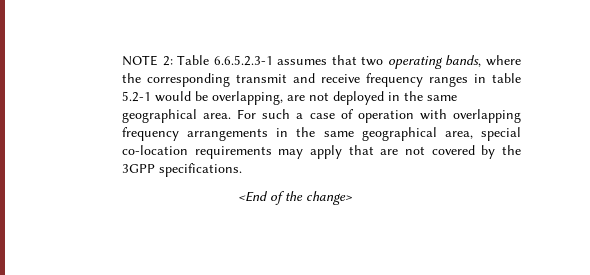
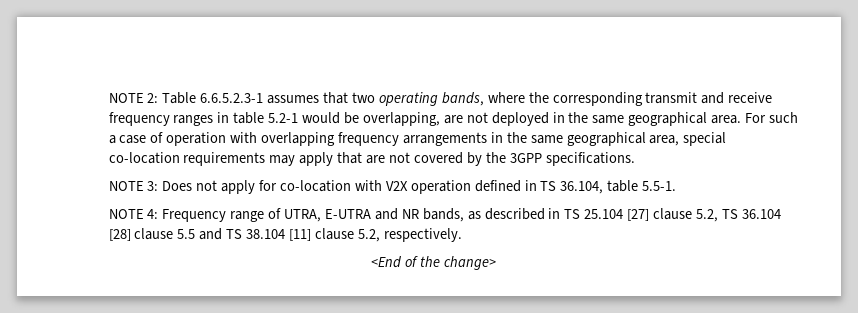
+ NOTE 3: Does not apply for co-location with V2X operation defined in TS 36.104, table 5.5-1.
+ NOTE 4: Frequency range of UTRA, E-UTRA and NR bands, as described in TS 25.104 [27] clause 5.2, TS 36.104 [28] clause 5.5 and TS 38.104 [11] clause 5.2, respectively.

